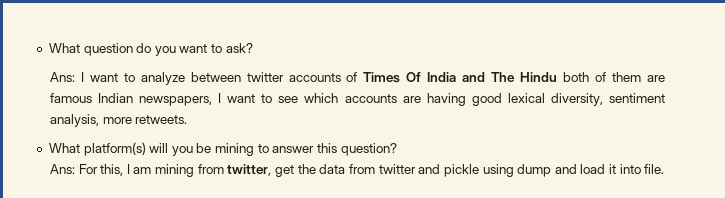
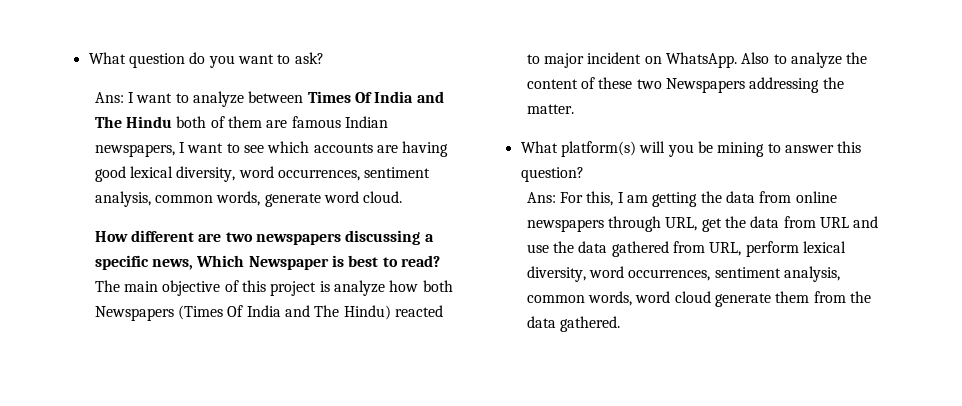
- Ans: I want to analyze between twitter accounts of Times Of India and The Hindu both of them are famous Indian newspapers, I want to see which accounts are having good lexical diversity, sentiment analysis, more retweets.
+ Ans: I want to analyze between Times Of India and The Hindu both of them are famous Indian newspapers, I want to see which accounts are having good lexical diversity, word occurrences, sentiment analysis, common words, generate word cloud.
+ How different are two newspapers discussing a specific news, Which Newspaper is best to read? The main objective of this project is analyze how both Newspapers (Times Of India and The Hindu) reacted to major incident on WhatsApp. Also to analyze the content of these two Newspapers addressing the matter.
- Ans: For this, I am mining from twitter, get the data from twitter and pickle using dump and load it into file.
+ Ans: For this, I am getting the data from online newspapers through URL, get the data from URL and use the data gathered from URL, perform lexical diversity, word occurrences, sentiment analysis, common words, word cloud generate them from the data gathered.

